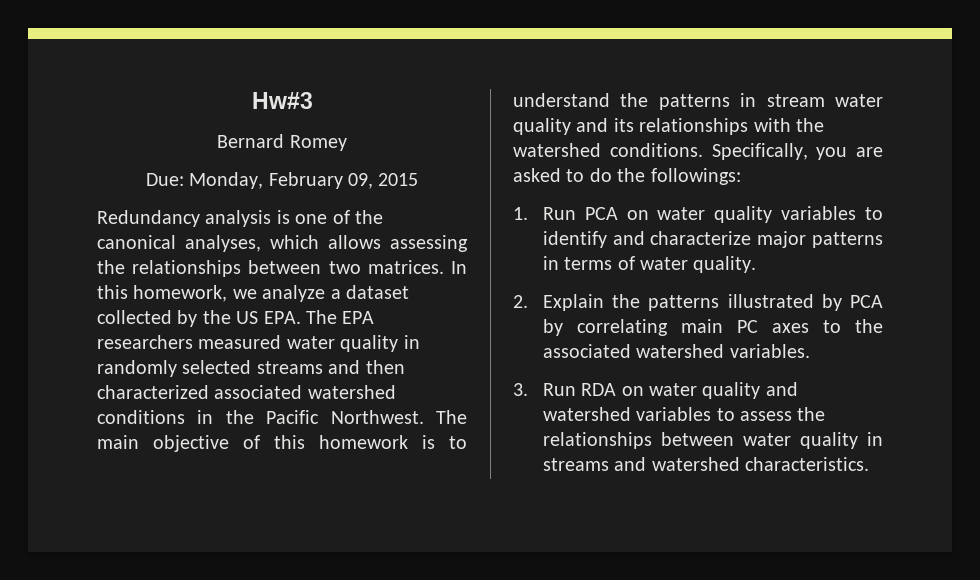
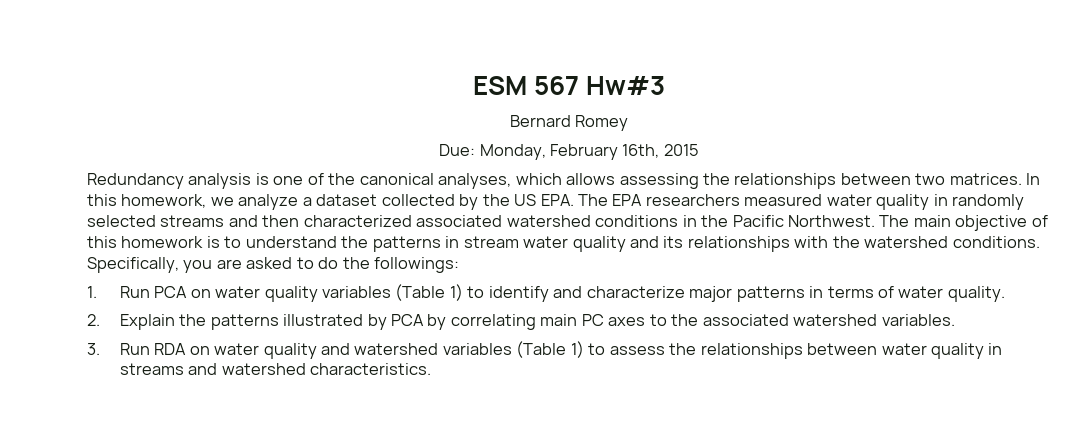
- Hw#3
+ ESM 567 Hw#3
- Due: Monday, February 09, 2015
+ Due: Monday, February 16th, 2015
- 1. Run PCA on water quality variables to identify and characterize major patterns in terms of water quality.
+ 1. Run PCA on water quality variables (Table 1) to identify and characterize major patterns in terms of water quality.
- 3. Run RDA on water quality and watershed variables to assess the relationships between water quality in streams and watershed characteristics.
+ 3. Run RDA on water quality and watershed variables (Table 1) to assess the relationships between water quality in streams and watershed characteristics.

